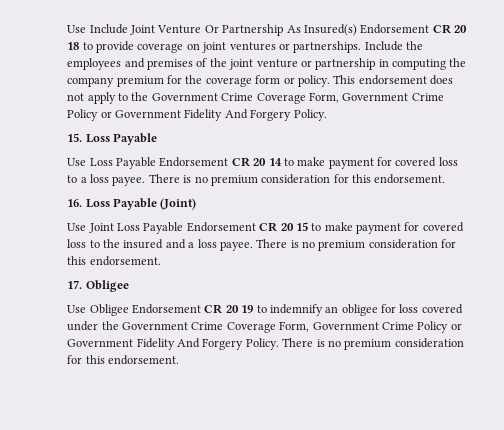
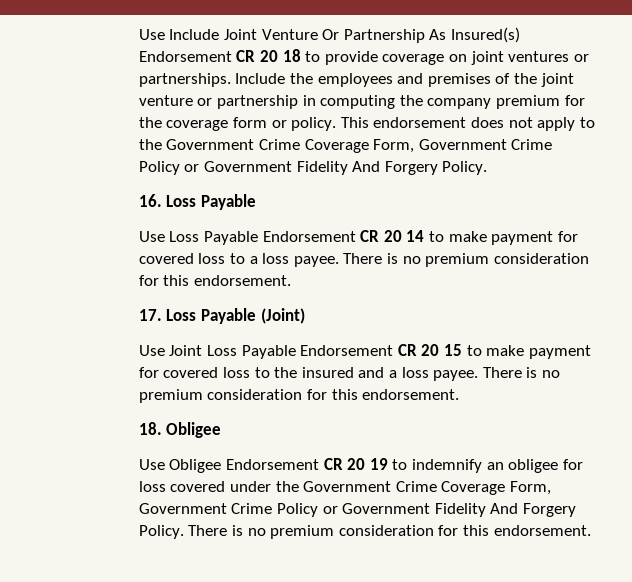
- 15. Loss Payable
+ 16. Loss Payable
- 16. Loss Payable (Joint)
+ 17. Loss Payable (Joint)
- 17. Obligee
+ 18. Obligee

